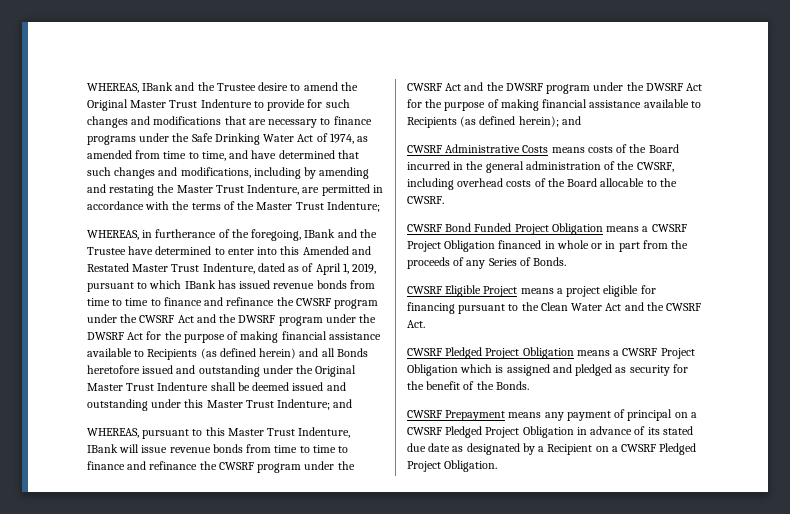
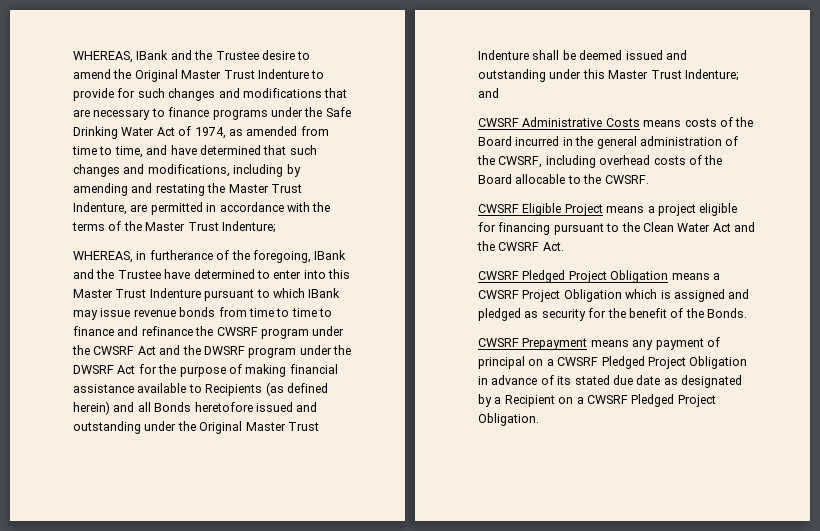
- WHEREAS, in furtherance of the foregoing, IBank and the Trustee have determined to enter into this Amended and Restated Master Trust Indenture, dated as of April 1, 2019, pursuant to which IBank has issued revenue bonds from time to time to finance and refinance the CWSRF program under the CWSRF Act and the DWSRF program under the DWSRF Act for the purpose of making financial assistance available to Recipients (as defined herein) and all Bonds heretofore issued and outstanding under the Original Master Trust Indenture shall be deemed issued and outstanding under this Master Trust Indenture;
+ WHEREAS, in furtherance of the foregoing, IBank and the Trustee have determined to enter into this Master Trust Indenture pursuant to which IBank may issue revenue bonds from time to time to finance and refinance the CWSRF program under the CWSRF Act and the DWSRF program under the DWSRF Act for the purpose of making financial assistance available to Recipients (as defined herein) and all Bonds heretofore issued and outstanding under the Original Master Trust Indenture shall be deemed issued and outstanding under this Master Trust Indenture;
- WHEREAS, pursuant to this Master Trust Indenture, IBank will issue revenue bonds from time to time to finance and refinance the CWSRF program under the CWSRF Act and the DWSRF program under the DWSRF Act for the purpose of making financial assistance available to Recipients (as defined herein); and
- CWSRF Bond Funded Project Obligation means a CWSRF Project Obligation financed in whole or in part from the proceeds of any Series of Bonds.

